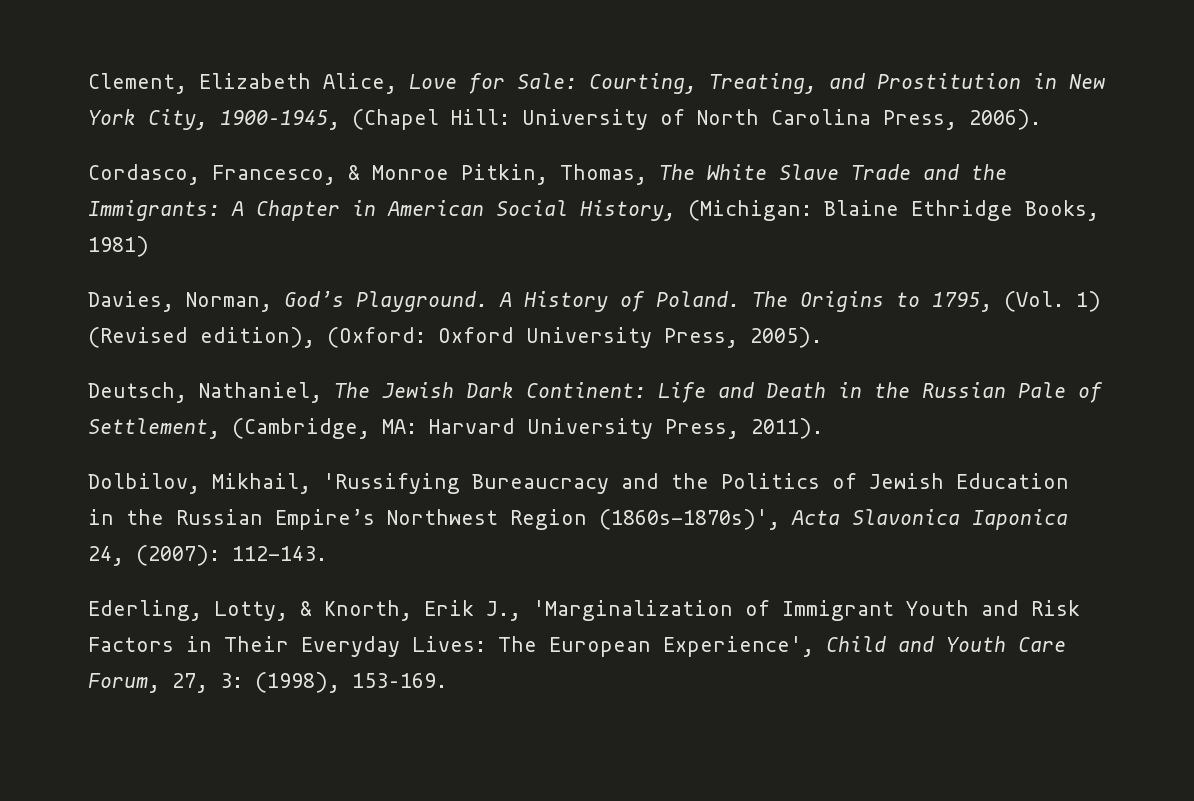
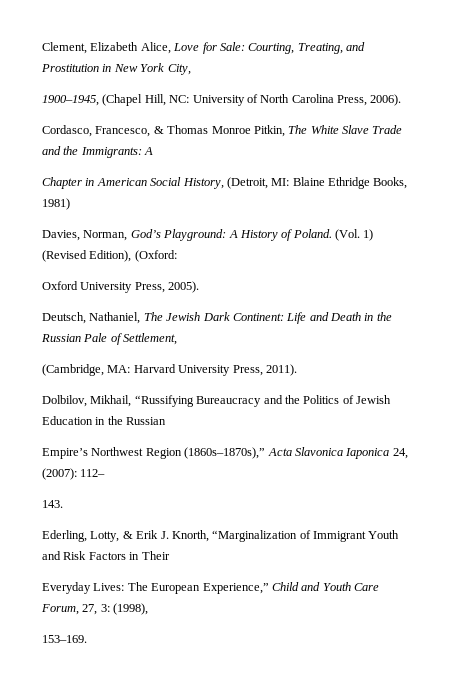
- Clement, Elizabeth Alice, Love for Sale: Courting, Treating, and Prostitution in New York City, 1900–1945, (Chapel Hill: University of North Carolina Press, 2006).
+ Clement, Elizabeth Alice, Love for Sale: Courting, Treating, and Prostitution in New York City,
+ 1900–1945, (Chapel Hill, NC: University of North Carolina Press, 2006).
- Cordasco, Francesco, & Monroe Pitkin, Thomas, The White Slave Trade and the Immigrants: A Chapter in American Social History, (Michigan: Blaine Ethridge Books, 1981)
+ Cordasco, Francesco, & Thomas Monroe Pitkin, The White Slave Trade and the Immigrants: A
+ Chapter in American Social History, (Detroit, MI: Blaine Ethridge Books, 1981)
- Davies, Norman, God’s Playground. A History of Poland.
+ Davies, Norman, God’s Playground: A History of Poland.
- The Origins to 1795, (Vol. 1) (Revised edition), (Oxford: Oxford University Press, 2005).
+ (Vol. 1) (Revised Edition), (Oxford:
+ Oxford University Press, 2005).
- Deutsch, Nathaniel, The Jewish Dark Continent: Life and Death in the Russian Pale of Settlement, (Cambridge, MA: Harvard University Press, 2011).
+ Deutsch, Nathaniel, The Jewish Dark Continent: Life and Death in the Russian Pale of Settlement,
+ (Cambridge, MA: Harvard University Press, 2011).
- Dolbilov, Mikhail, 'Russifying Bureaucracy and the Politics of Jewish Education in the Russian Empire’s Northwest Region (1860s-1870s)', Acta Slavonica Iaponica 24, (2007): 112-143.
+ Dolbilov, Mikhail, “Russifying Bureaucracy and the Politics of Jewish Education in the Russian
+ Empire’s Northwest Region (1860s–1870s),” Acta Slavonica Iaponica 24, (2007): 112–
+ 143.
- Ederling, Lotty, & Knorth, Erik J., 'Marginalization of Immigrant Youth and Risk Factors in Their Everyday Lives: The European Experience', Child and Youth Care Forum, 27, 3: (1998), 153–169.
+ Ederling, Lotty, & Erik J. Knorth, “Marginalization of Immigrant Youth and Risk Factors in Their
+ Everyday Lives: The European Experience,” Child and Youth Care Forum, 27, 3: (1998),
+ 153–169.

